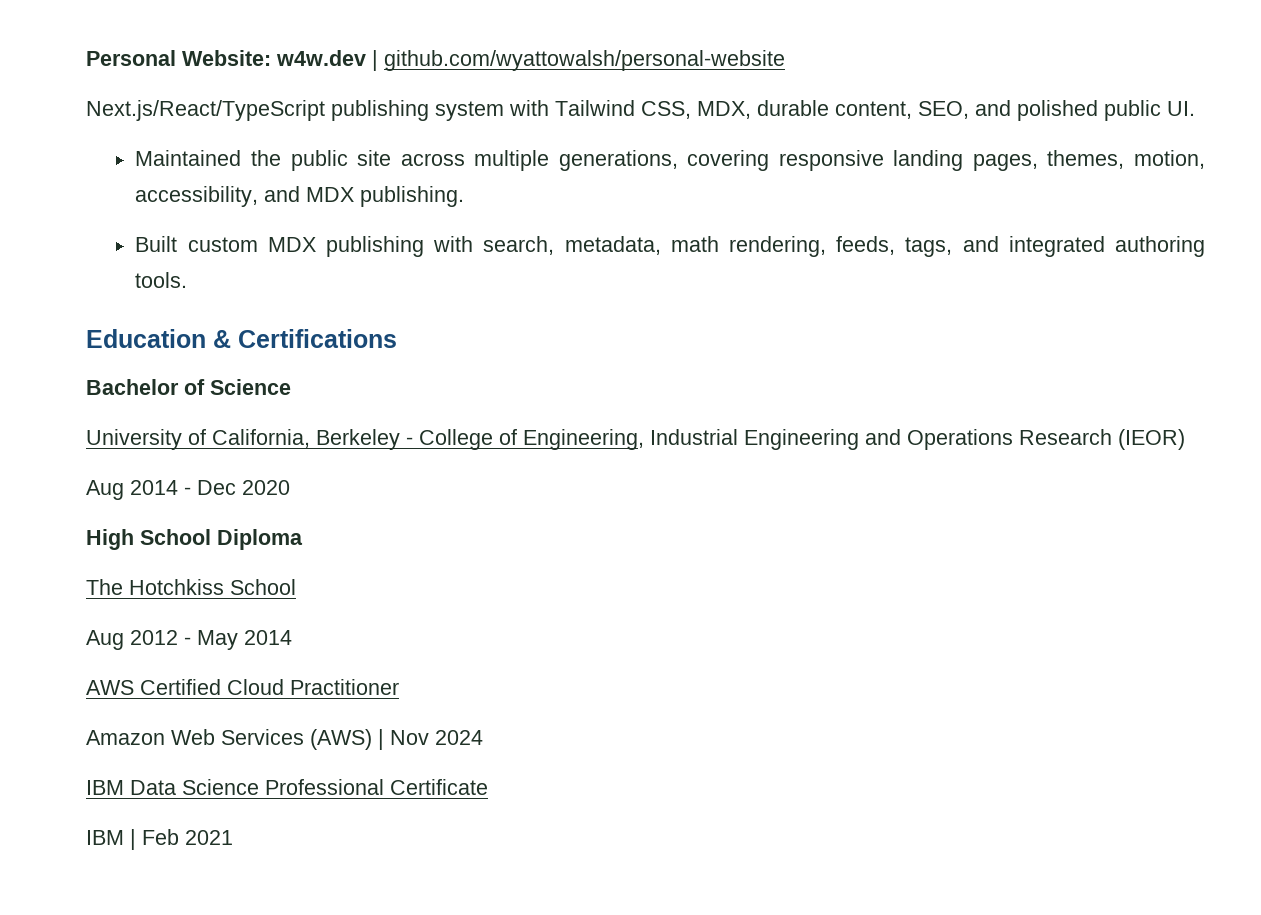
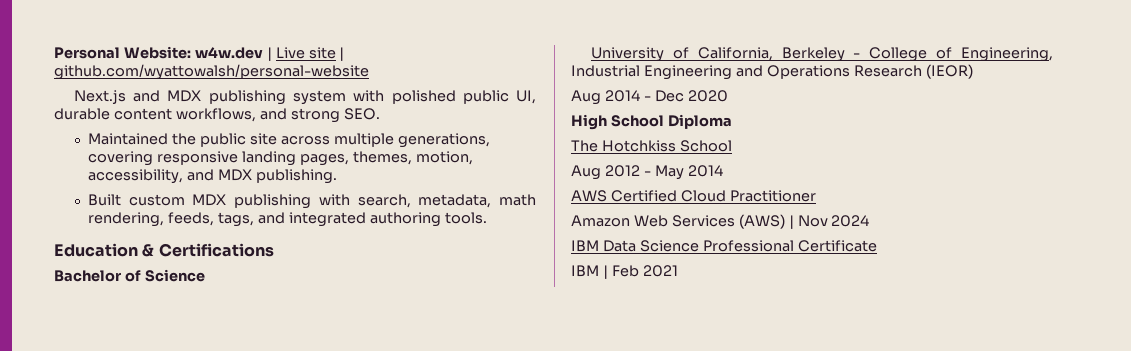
- Personal Website: w4w.dev | github.com/wyattowalsh/personal-website
- Next.js/React/TypeScript publishing system with Tailwind CSS, MDX, durable content, SEO, and polished public UI.
+ Personal Website: w4w.dev | Live site | github.com/wyattowalsh/personal-website
+ Next.js and MDX publishing system with polished public UI, durable content workflows, and strong SEO.

